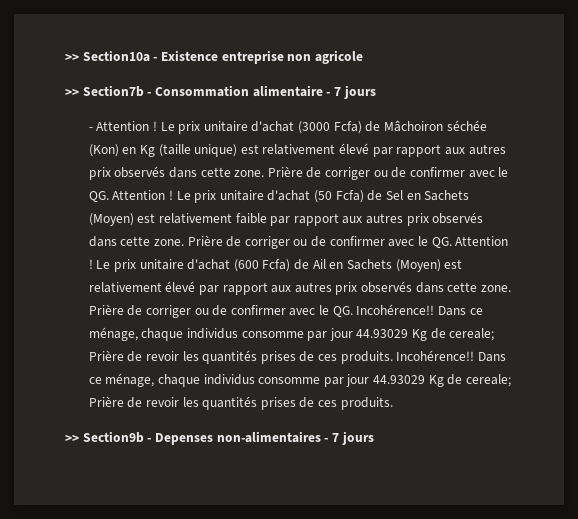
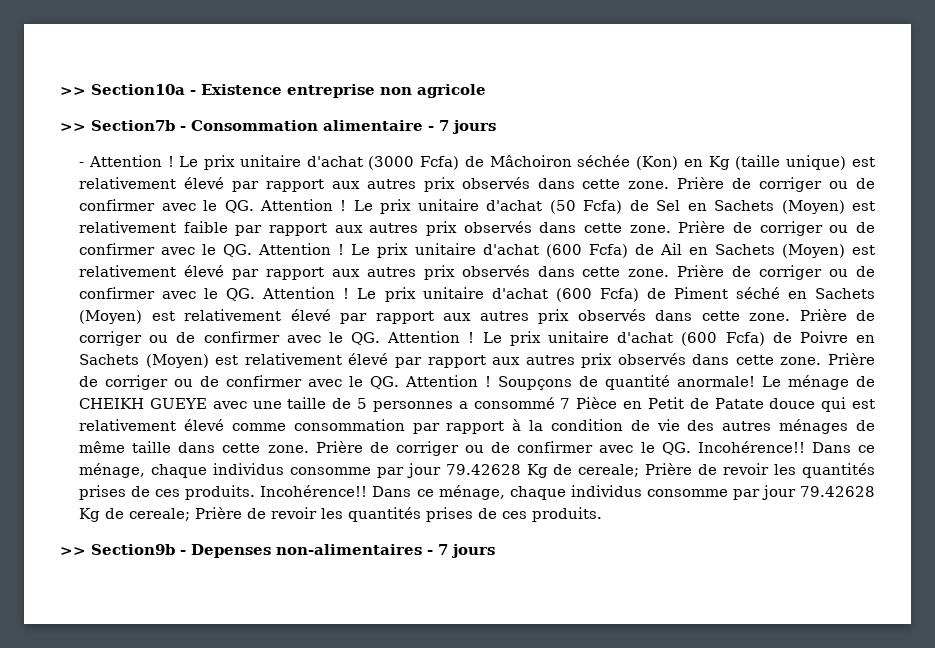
- Prière de corriger ou de confirmer avec le QG. Incohérence!! Dans ce ménage, chaque individus consomme par jour 44.93029 Kg de cereale; Prière de revoir les quantités prises de ces produits. Incohérence!! Dans ce ménage, chaque individus consomme par jour 44.93029 Kg de cereale; Prière de revoir les quantités prises de ces produits.
+ Prière de corriger ou de confirmer avec le QG. Attention ! Le prix unitaire d'achat (600 Fcfa) de Piment séché en Sachets (Moyen) est relativement élevé par rapport aux autres prix observés dans cette zone. Prière de corriger ou de confirmer avec le QG. Attention ! Le prix unitaire d'achat (600 Fcfa) de Poivre en Sachets (Moyen) est relativement élevé par rapport aux autres prix observés dans cette zone. Prière de corriger ou de confirmer avec le QG. Attention ! Soupçons de quantité anormale! Le ménage de CHEIKH GUEYE avec une taille de 5 personnes a consommé 7 Pièce en Petit de Patate douce qui est relativement élevé comme consommation par rapport à la condition de vie des autres ménages de même taille dans cette zone. Prière de corriger ou de confirmer avec le QG. Incohérence!! Dans ce ménage, chaque individus consomme par jour 79.42628 Kg de cereale; Prière de revoir les quantités prises de ces produits. Incohérence!! Dans ce ménage, chaque individus consomme par jour 79.42628 Kg de cereale; Prière de revoir les quantités prises de ces produits.

